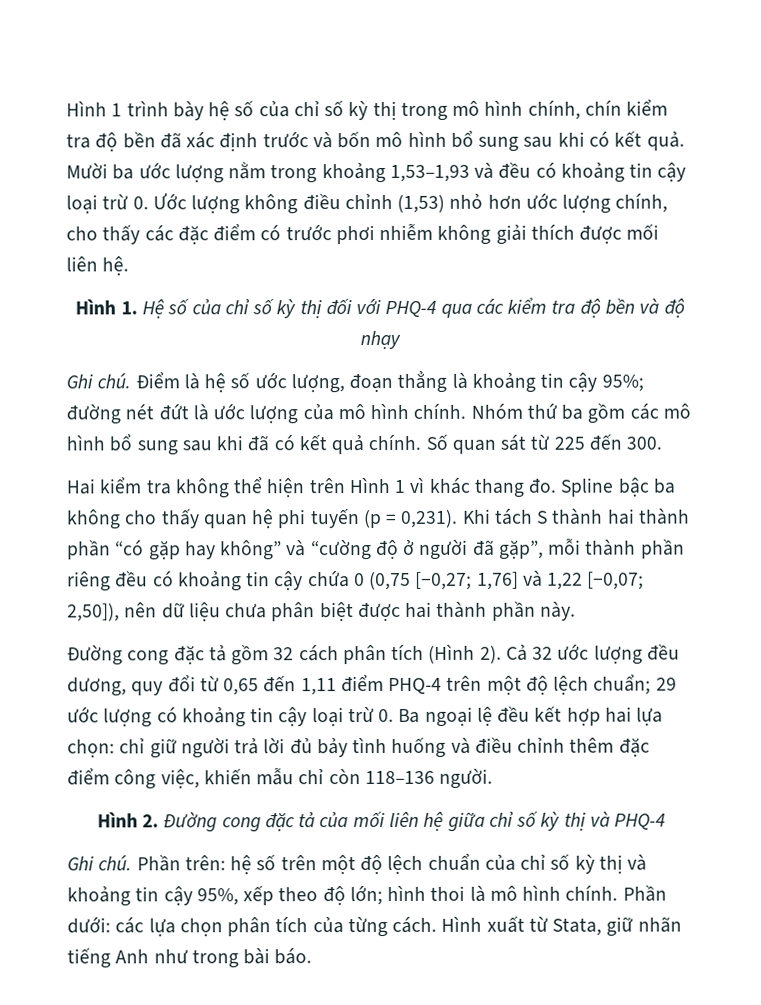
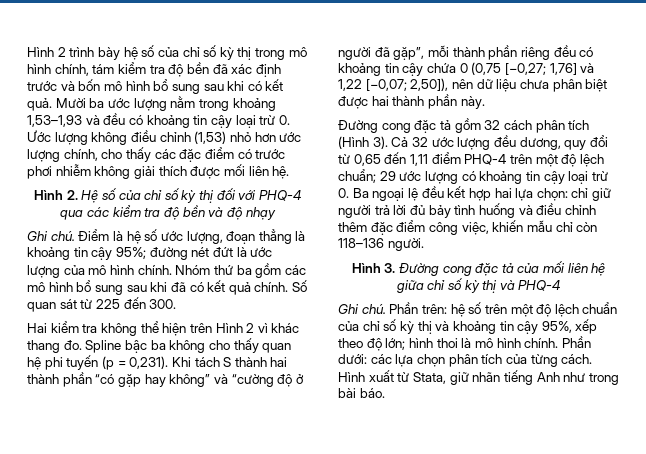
- Hình 1 trình bày hệ số của chỉ số kỳ thị trong mô hình chính, chín kiểm tra độ bền đã xác định trước và bốn mô hình bổ sung sau khi có kết quả.
+ Hình 2 trình bày hệ số của chỉ số kỳ thị trong mô hình chính, tám kiểm tra độ bền đã xác định trước và bốn mô hình bổ sung sau khi có kết quả.
- Hình 1. Hệ số của chỉ số kỳ thị đối với PHQ-4 qua các kiểm tra độ bền và độ nhạy
+ Hình 2. Hệ số của chỉ số kỳ thị đối với PHQ-4 qua các kiểm tra độ bền và độ nhạy
- Hai kiểm tra không thể hiện trên Hình 1 vì khác thang đo.
+ Hai kiểm tra không thể hiện trên Hình 2 vì khác thang đo.
- Đường cong đặc tả gồm 32 cách phân tích (Hình 2).
+ Đường cong đặc tả gồm 32 cách phân tích (Hình 3).
- Hình 2. Đường cong đặc tả của mối liên hệ giữa chỉ số kỳ thị và PHQ-4
+ Hình 3. Đường cong đặc tả của mối liên hệ giữa chỉ số kỳ thị và PHQ-4

